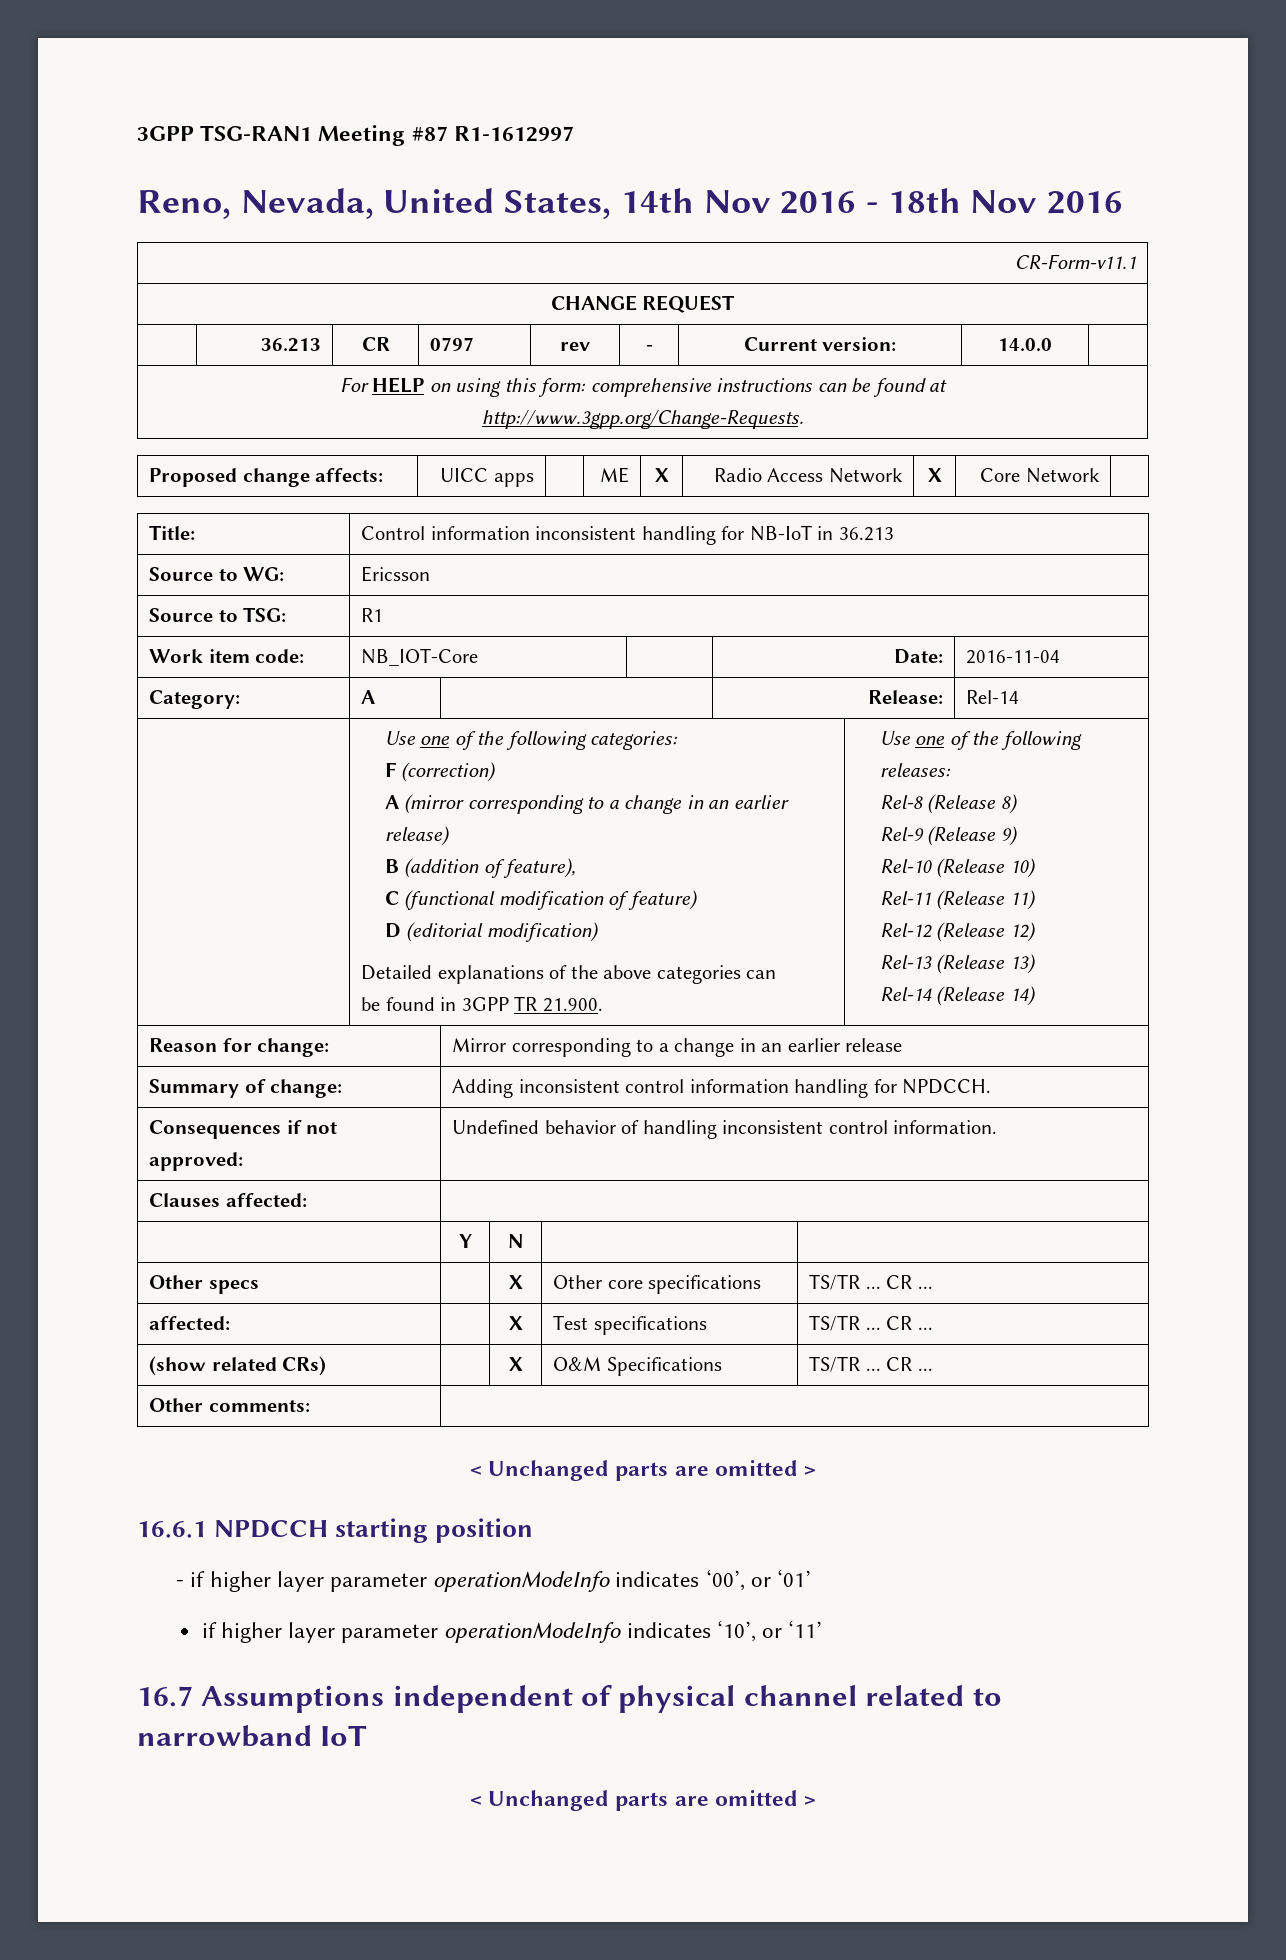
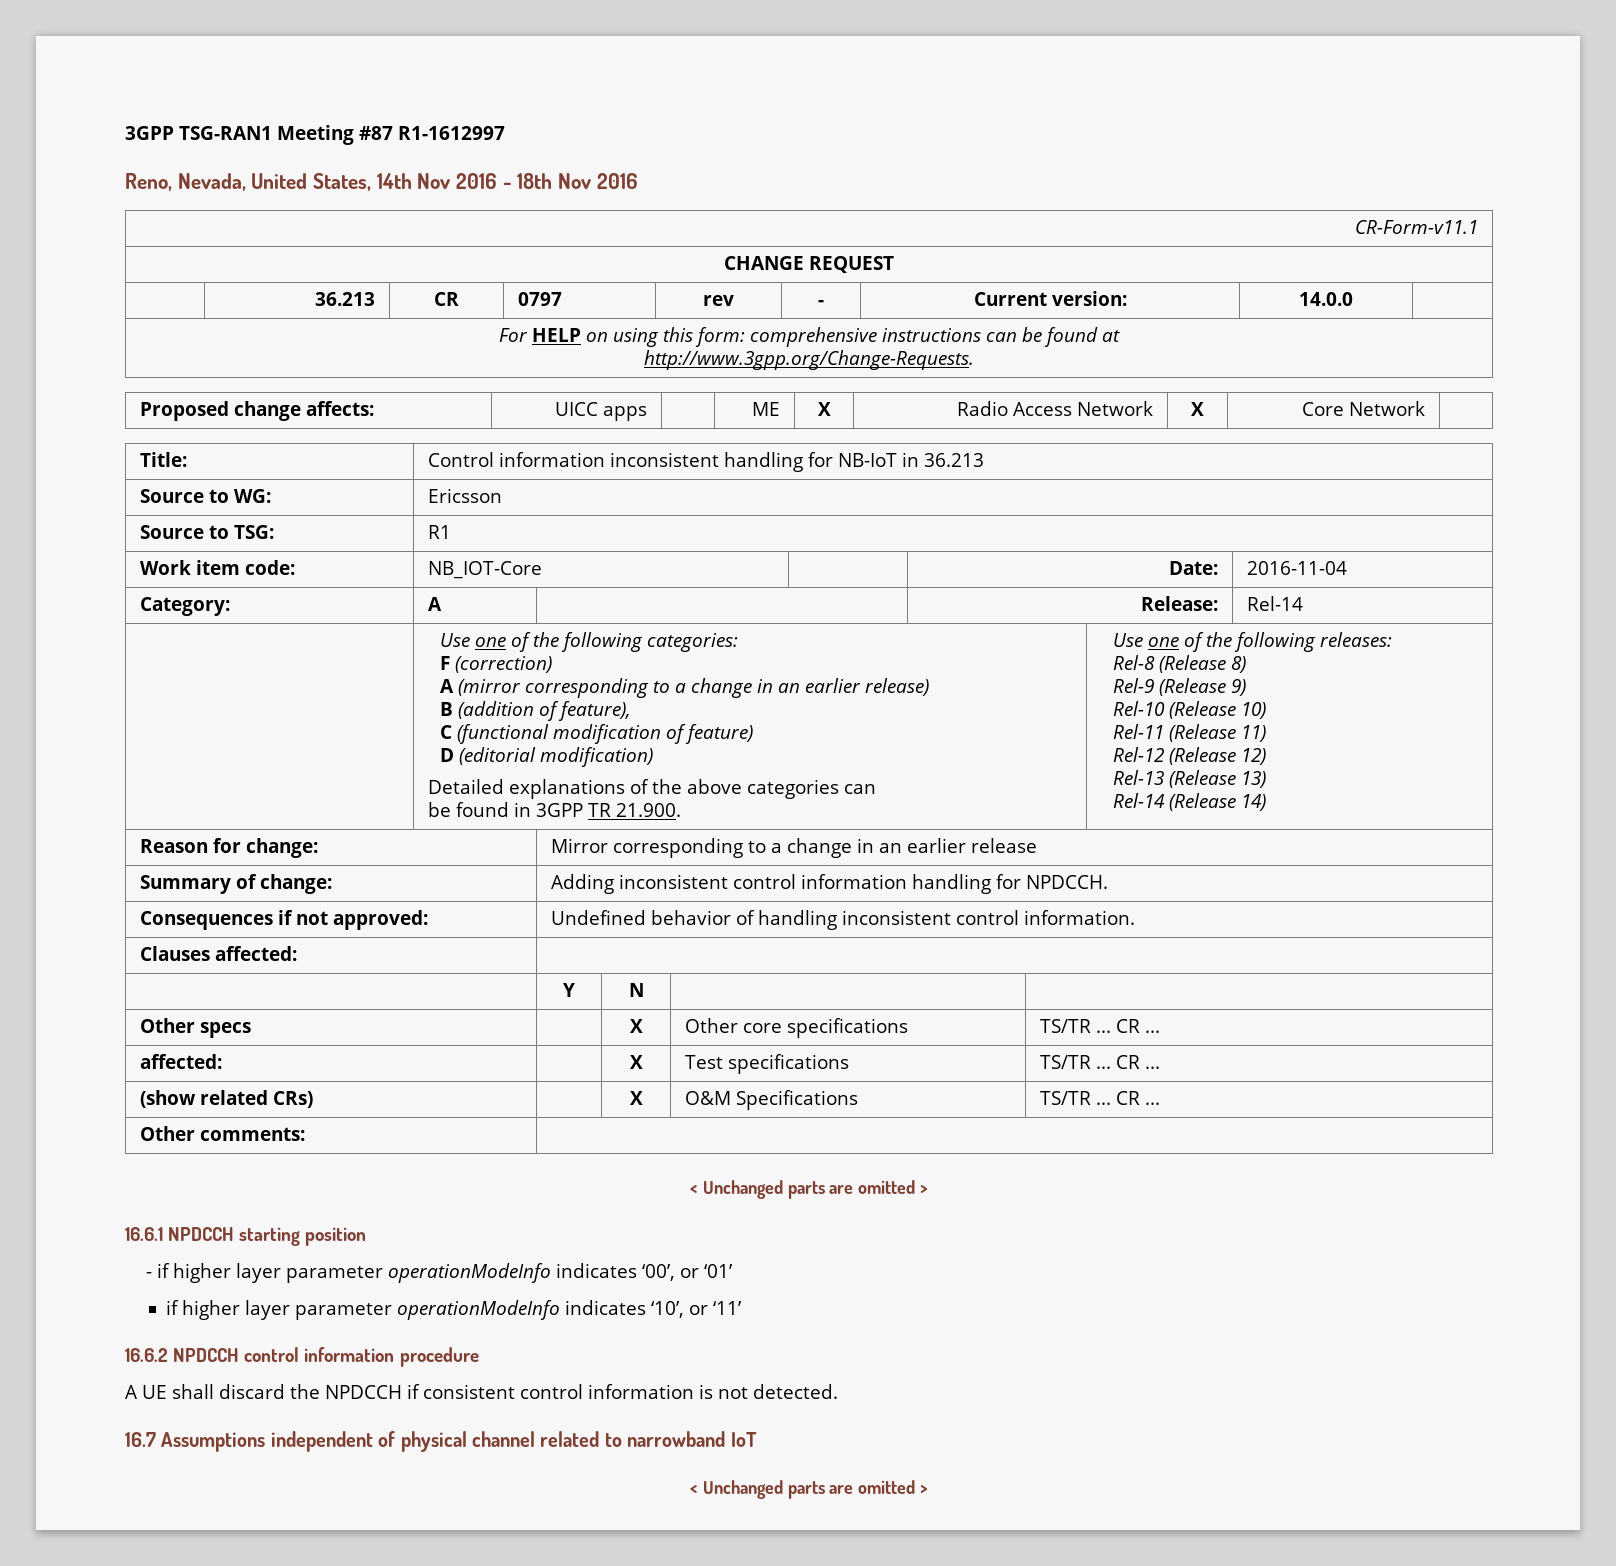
+ 16.6.2 NPDCCH control information procedure
+ A UE shall discard the NPDCCH if consistent control information is not detected.

